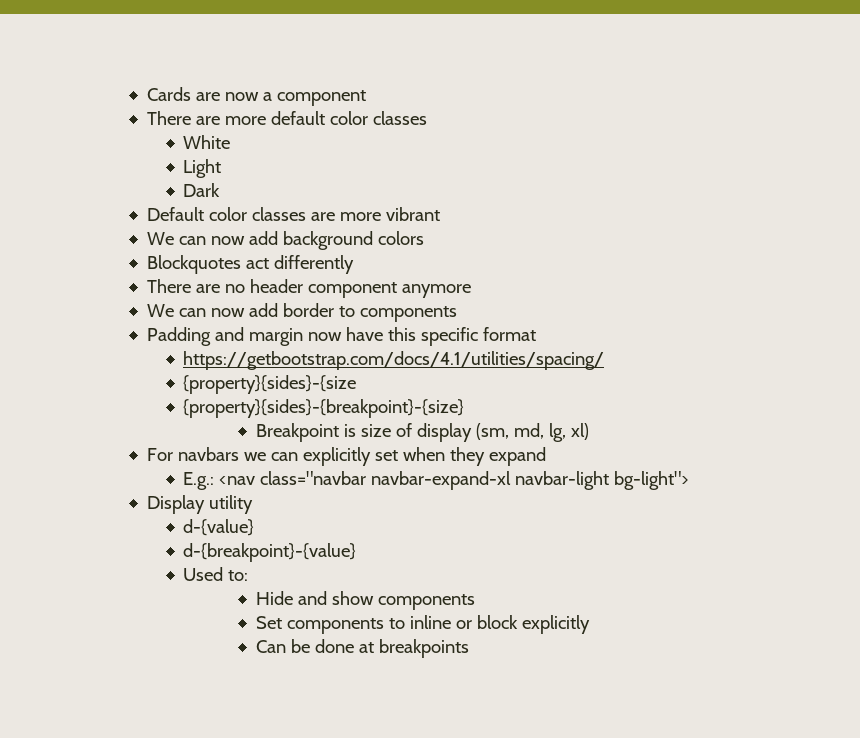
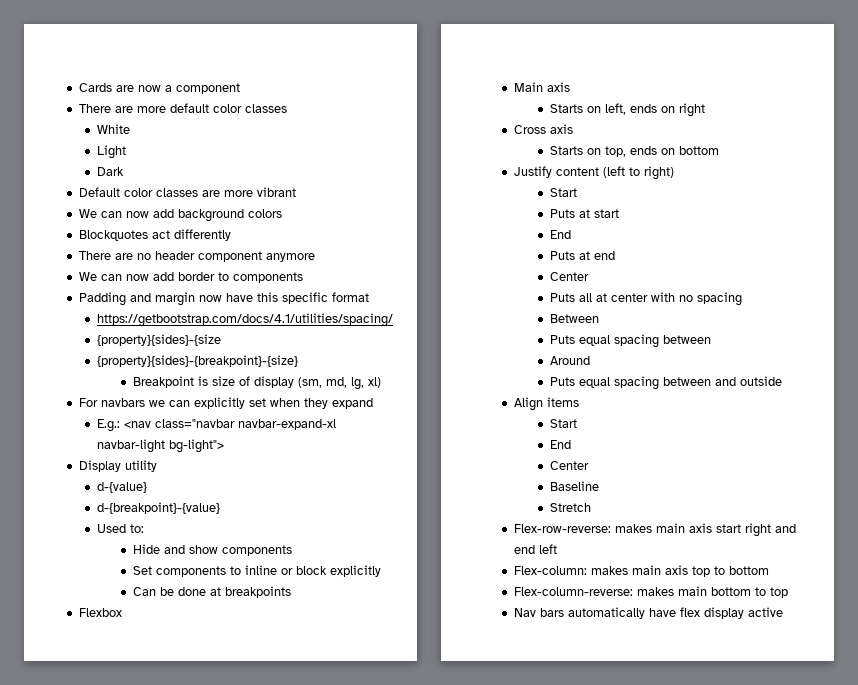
+ Flexbox
+ Main axis
+ Starts on left, ends on right
+ Cross axis
+ Starts on top, ends on bottom
+ Justify content (left to right)
+ Start
+ Puts at start
+ End
+ Puts at end
+ Center
+ Puts all at center with no spacing
+ Between
+ Puts equal spacing between
+ Around
+ Puts equal spacing between and outside
+ Align items
+ Start
+ End
+ Center
+ Baseline
+ Stretch
+ Flex-row-reverse: makes main axis start right and end left
+ Flex-column: makes main axis top to bottom
+ Flex-column-reverse: makes main bottom to top
+ Nav bars automatically have flex display active

